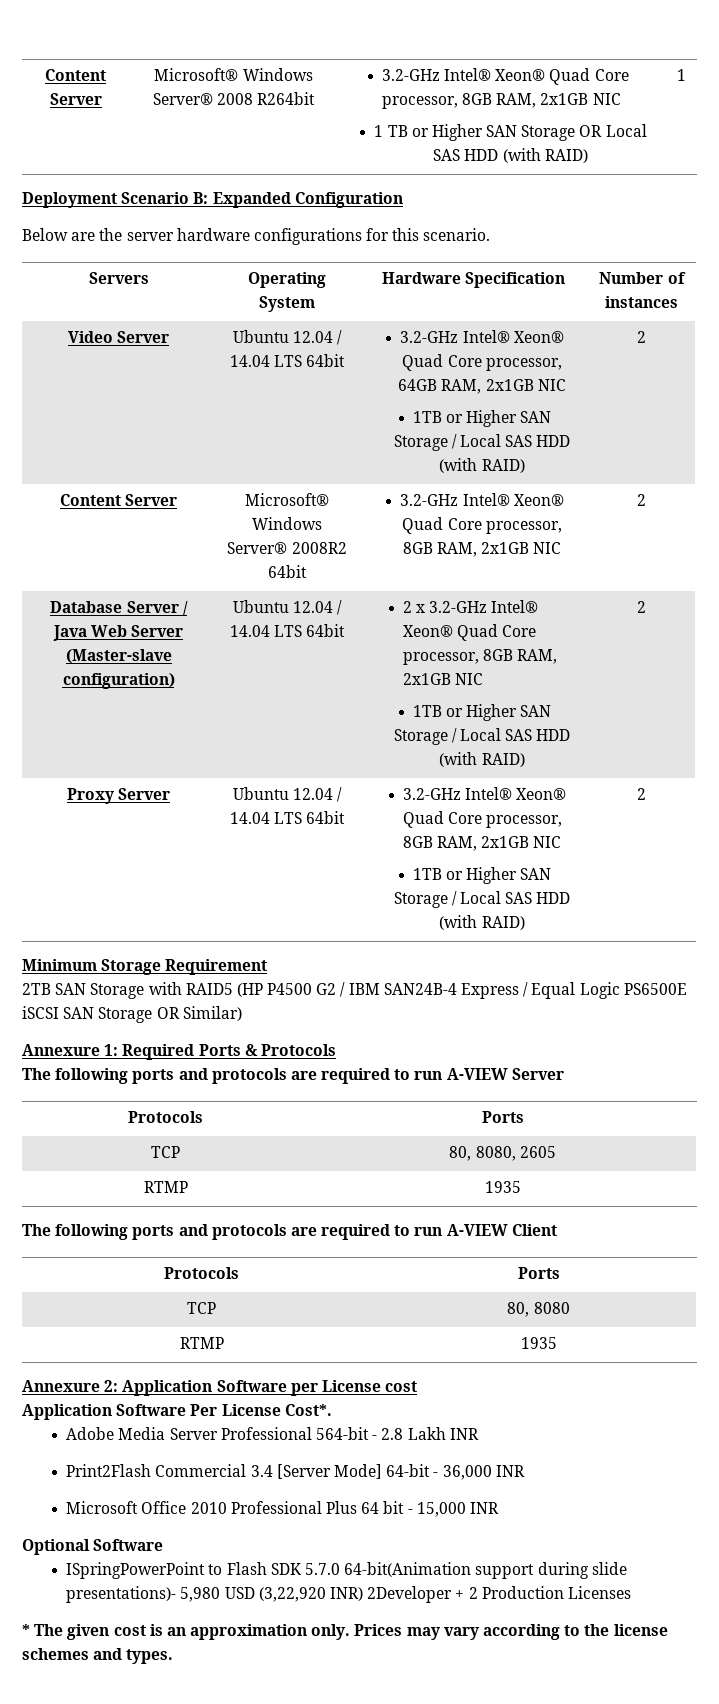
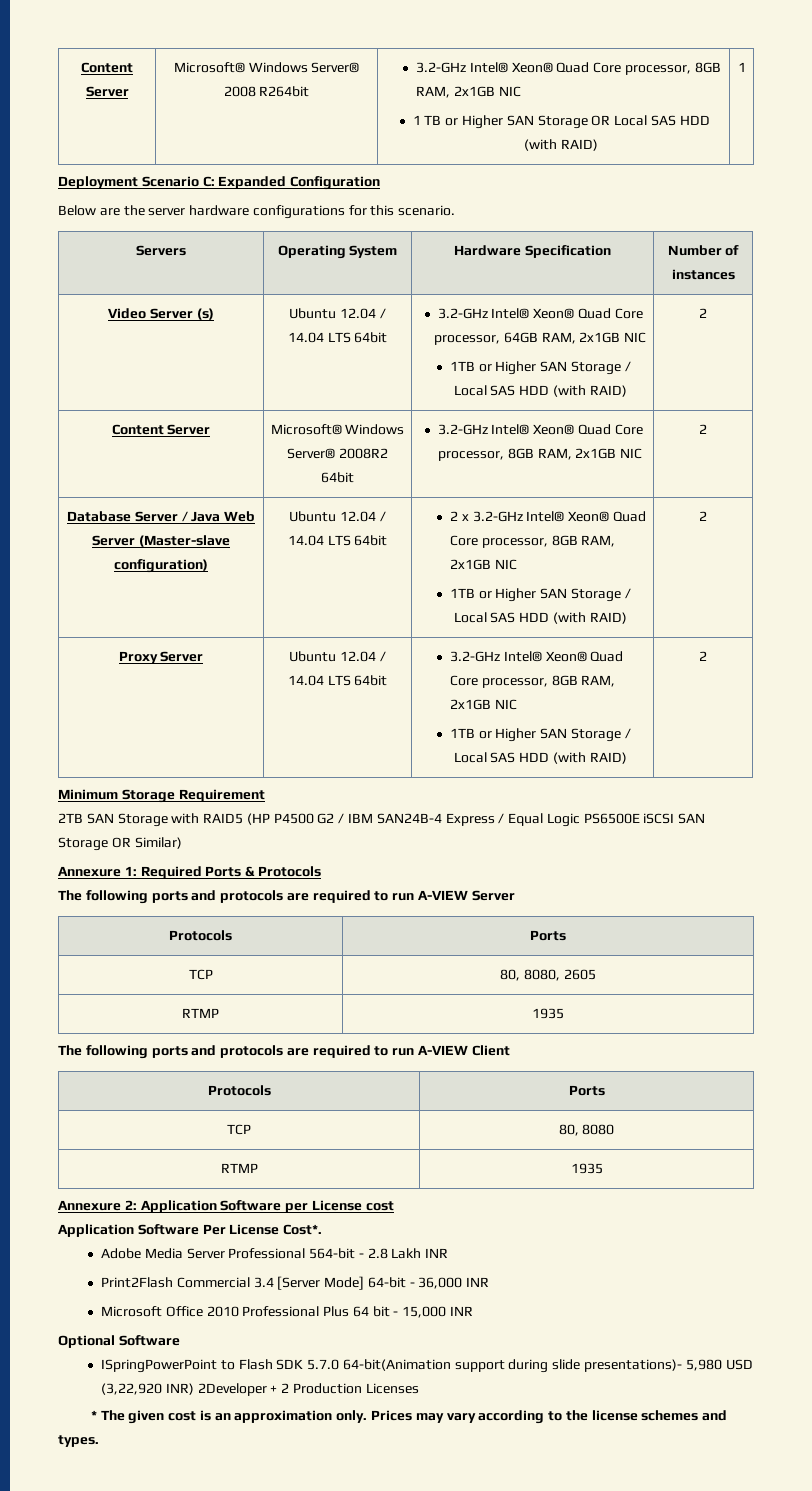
- Deployment Scenario B: Expanded Configuration
+ Deployment Scenario C: Expanded Configuration
- Video Server | Ubuntu 12.04 / 14.04 LTS 64bit | 3.2-GHz Intel® Xeon® Quad Core processor, 64GB RAM, 2x1GB NIC
+ Video Server (s) | Ubuntu 12.04 / 14.04 LTS 64bit | 3.2-GHz Intel® Xeon® Quad Core processor, 64GB RAM, 2x1GB NIC

